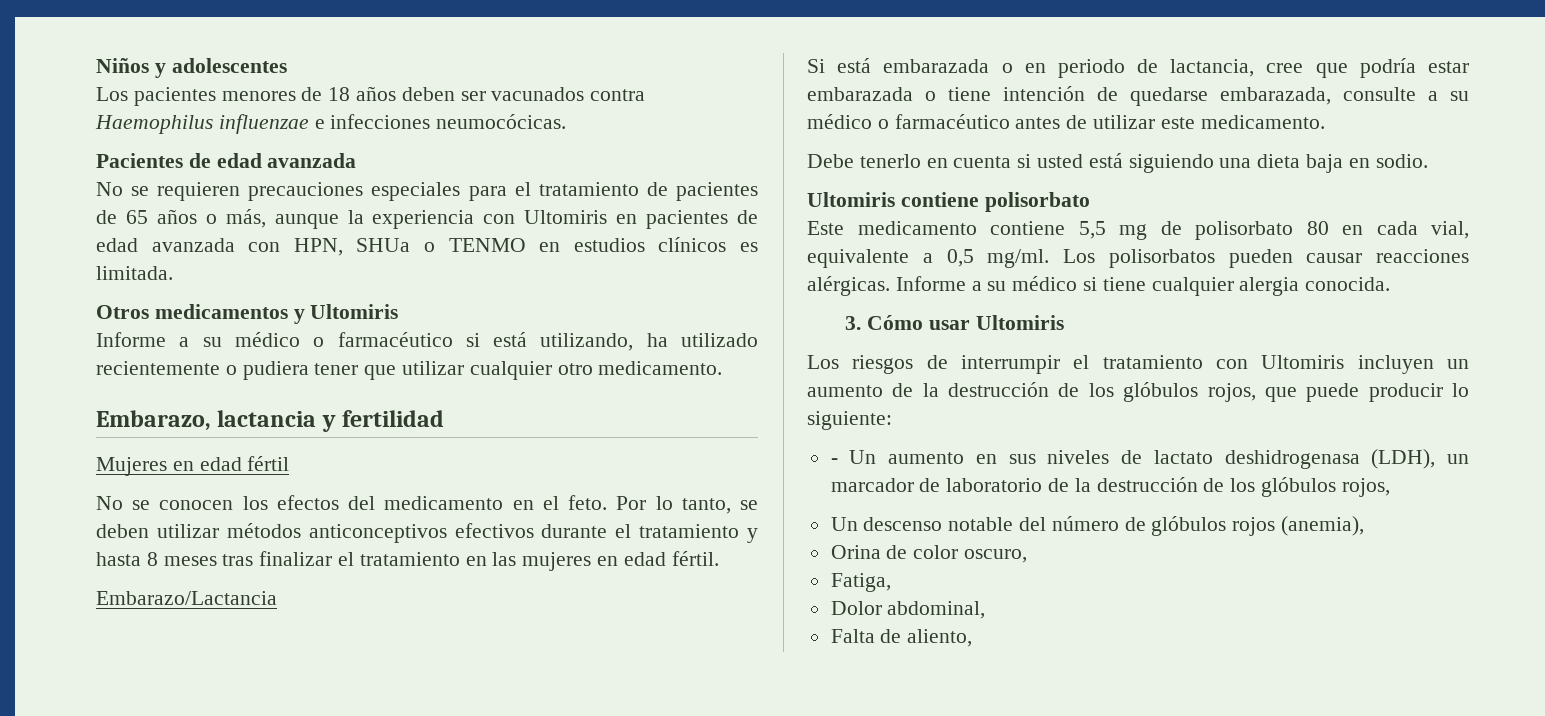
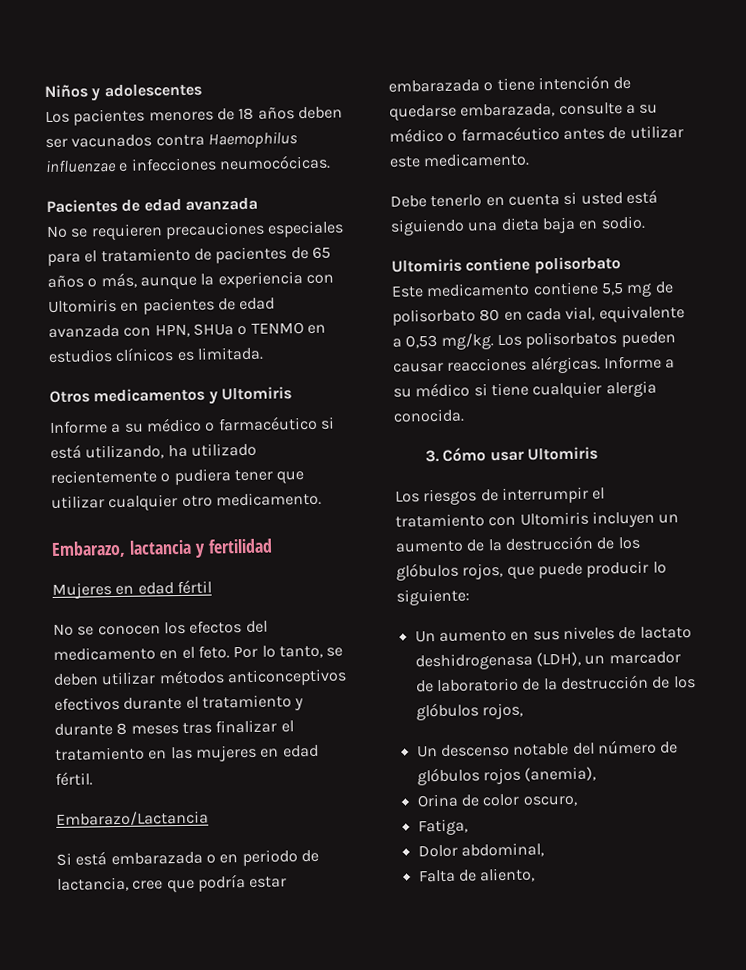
- Por lo tanto, se deben utilizar métodos anticonceptivos efectivos durante el tratamiento y hasta 8 meses tras finalizar el tratamiento en las mujeres en edad fértil.
+ Por lo tanto, se deben utilizar métodos anticonceptivos efectivos durante el tratamiento y durante 8 meses tras finalizar el tratamiento en las mujeres en edad fértil.
- Este medicamento contiene 5,5 mg de polisorbato 80 en cada vial, equivalente a 0,5 mg/ml.
+ Este medicamento contiene 5,5 mg de polisorbato 80 en cada vial, equivalente a 0,53 mg/kg.
- - Un aumento en sus niveles de lactato deshidrogenasa (LDH), un marcador de laboratorio de la destrucción de los glóbulos rojos,
+ Un aumento en sus niveles de lactato deshidrogenasa (LDH), un marcador de laboratorio de la destrucción de los glóbulos rojos,

